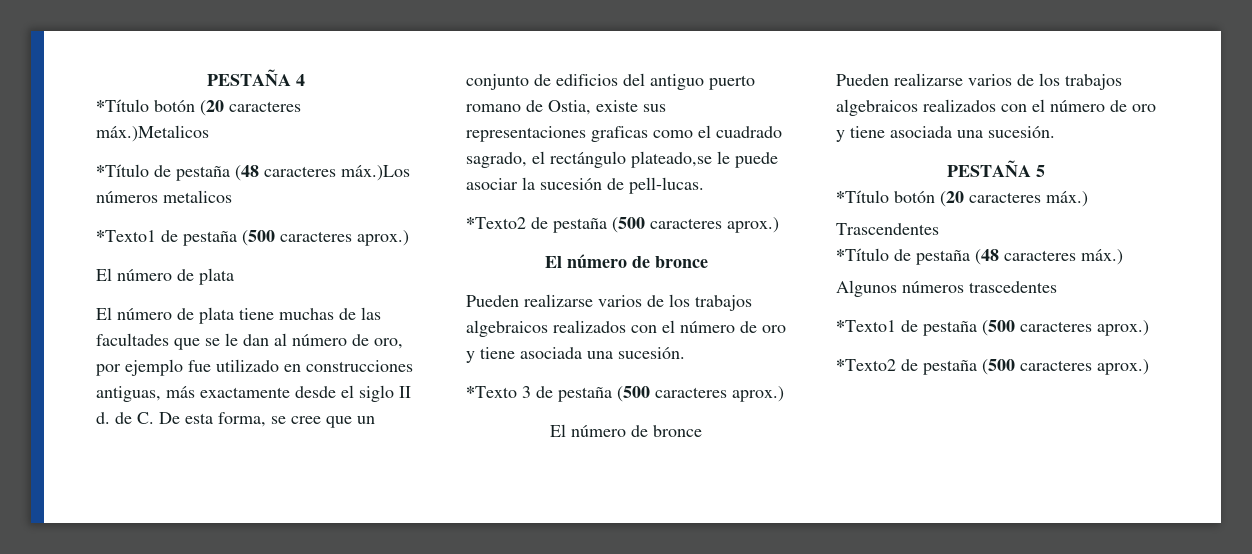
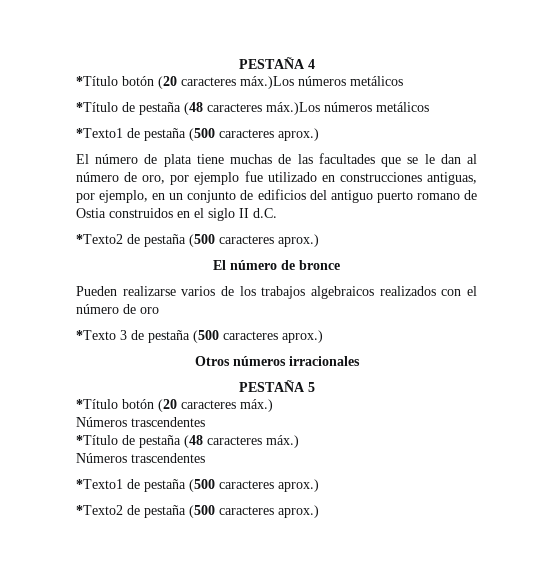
- *Título botón (20 caracteres máx.)Metalicos
+ *Título botón (20 caracteres máx.)Los números metálicos
- *Título de pestaña (48 caracteres máx.)Los números metalicos
+ *Título de pestaña (48 caracteres máx.)Los números metálicos
  *Texto1 de pestaña (500 caracteres aprox.)
- El número de plata
- El número de plata tiene muchas de las facultades que se le dan al número de oro, por ejemplo fue utilizado en construcciones antiguas, más exactamente desde el siglo II d. de C. De esta forma, se cree que un conjunto de edificios del antiguo puerto romano de Ostia, existe sus representaciones graficas como el cuadrado sagrado, el rectángulo plateado,se le puede asociar la sucesión de pell-lucas.
+ El número de plata tiene muchas de las facultades que se le dan al número de oro, por ejemplo fue utilizado en construcciones antiguas, por ejemplo, en un conjunto de edificios del antiguo puerto romano de Ostia construidos en el siglo II d.C.
  *Texto2 de pestaña (500 caracteres aprox.)
  El número de bronce
- Pueden realizarse varios de los trabajos algebraicos realizados con el número de oro y tiene asociada una sucesión.
+ Pueden realizarse varios de los trabajos algebraicos realizados con el número de oro
  *Texto 3 de pestaña (500 caracteres aprox.)
- El número de bronce
- Pueden realizarse varios de los trabajos algebraicos realizados con el número de oro y tiene asociada una sucesión.
+ Otros números irracionales
  *Título botón (20 caracteres máx.)
- Trascendentes
+ Números trascendentes
  *Título de pestaña (48 caracteres máx.)
- Algunos números trascedentes
+ Números trascendentes

